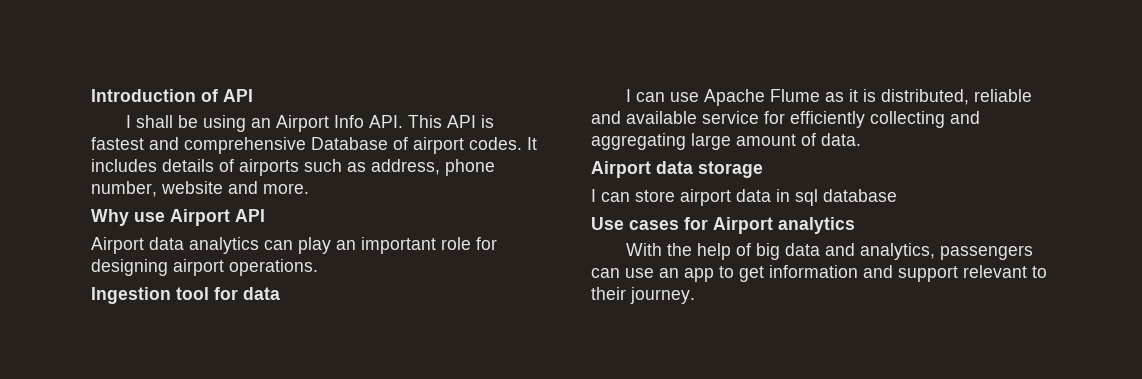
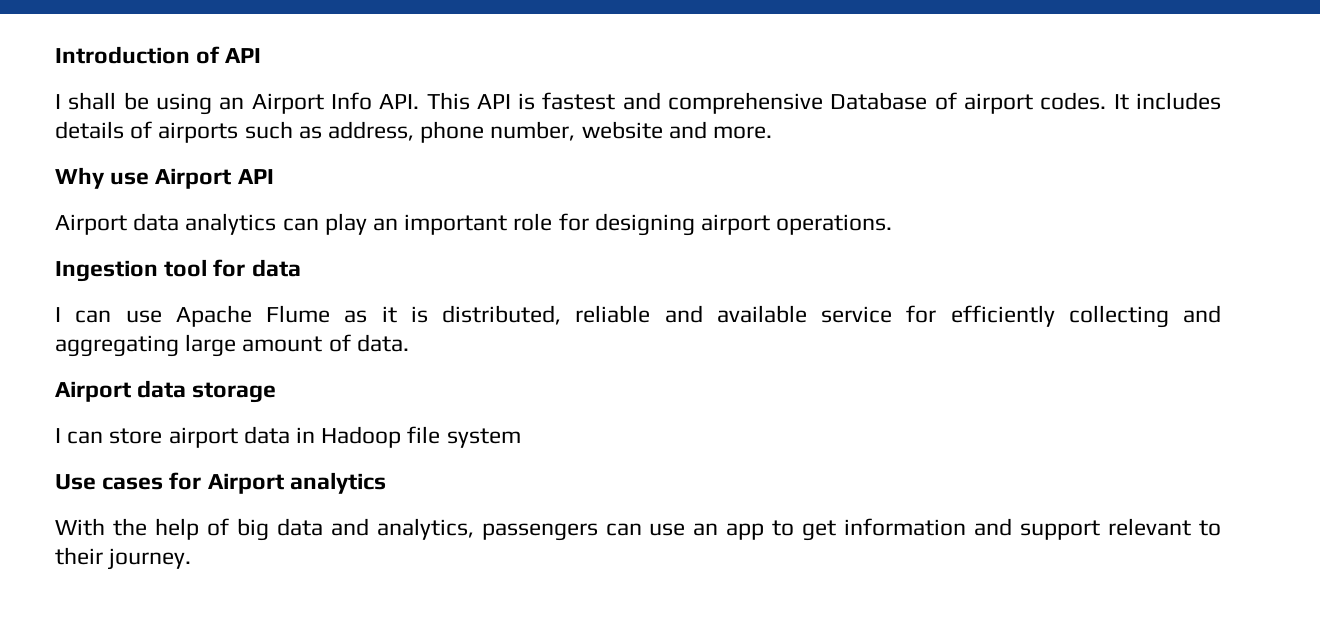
- I can store airport data in sql database
+ I can store airport data in Hadoop file system

